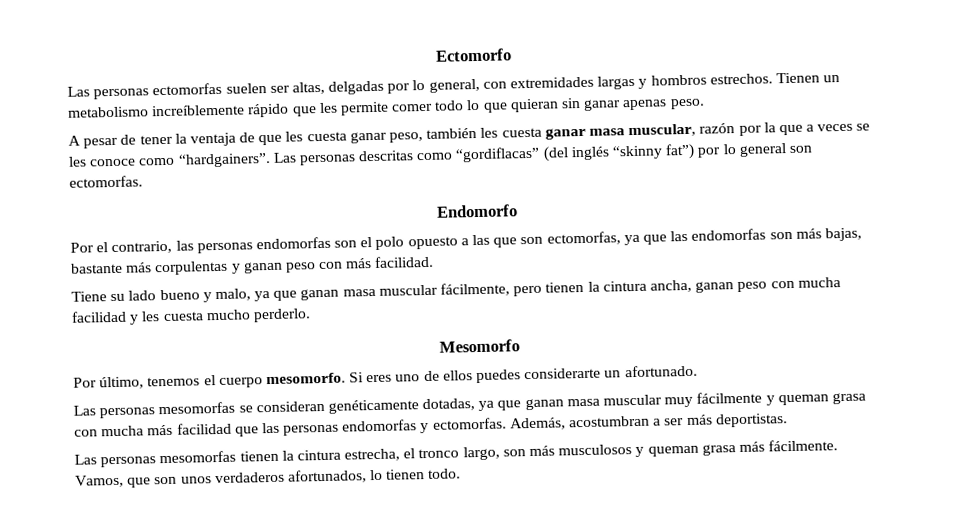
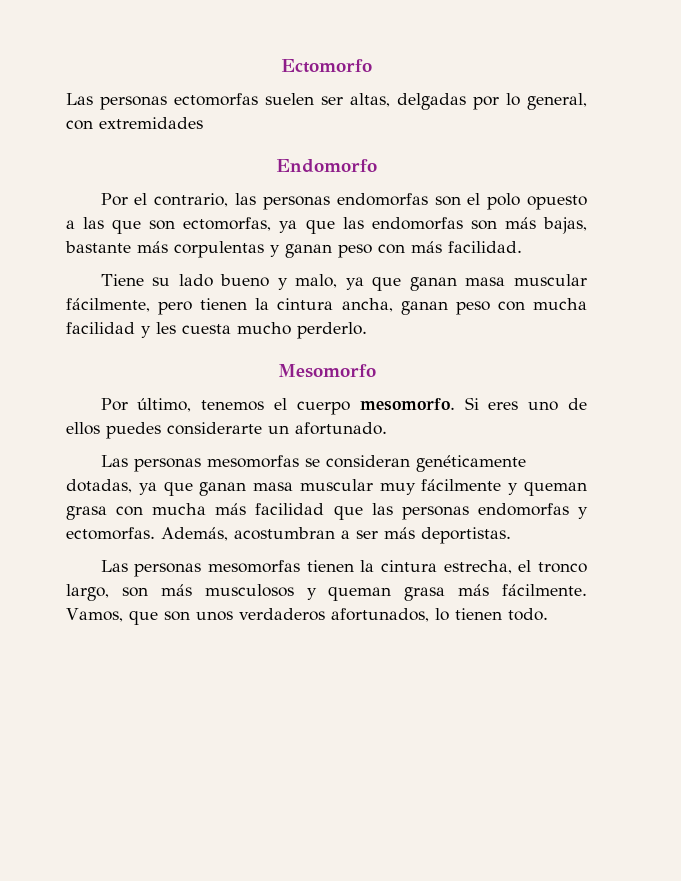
- Las personas ectomorfas suelen ser altas, delgadas por lo general, con extremidades largas y hombros estrechos. Tienen un metabolismo increíblemente rápido que les permite comer todo lo que quieran sin ganar apenas peso.
- A pesar de tener la ventaja de que les cuesta ganar peso, también les cuesta ganar masa muscular, razón por la que a veces se les conoce como “hardgainers”. Las personas descritas como “gordiflacas” (del inglés “skinny fat”) por lo general son ectomorfas.
+ Las personas ectomorfas suelen ser altas, delgadas por lo general, con extremidades

